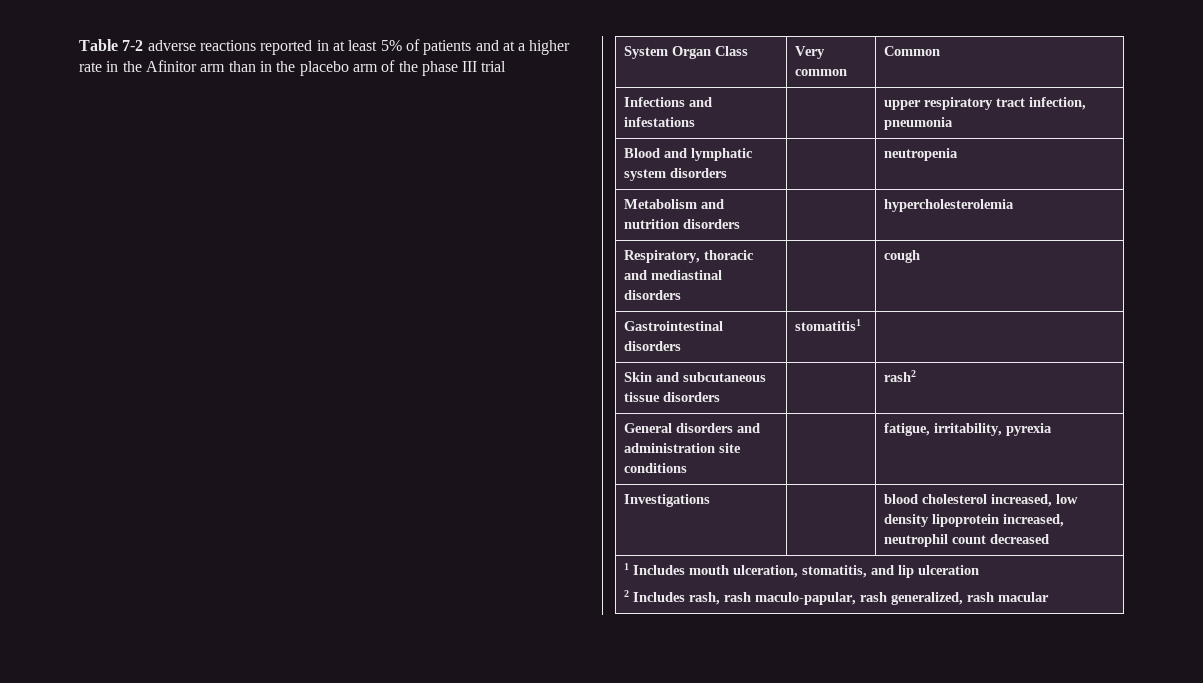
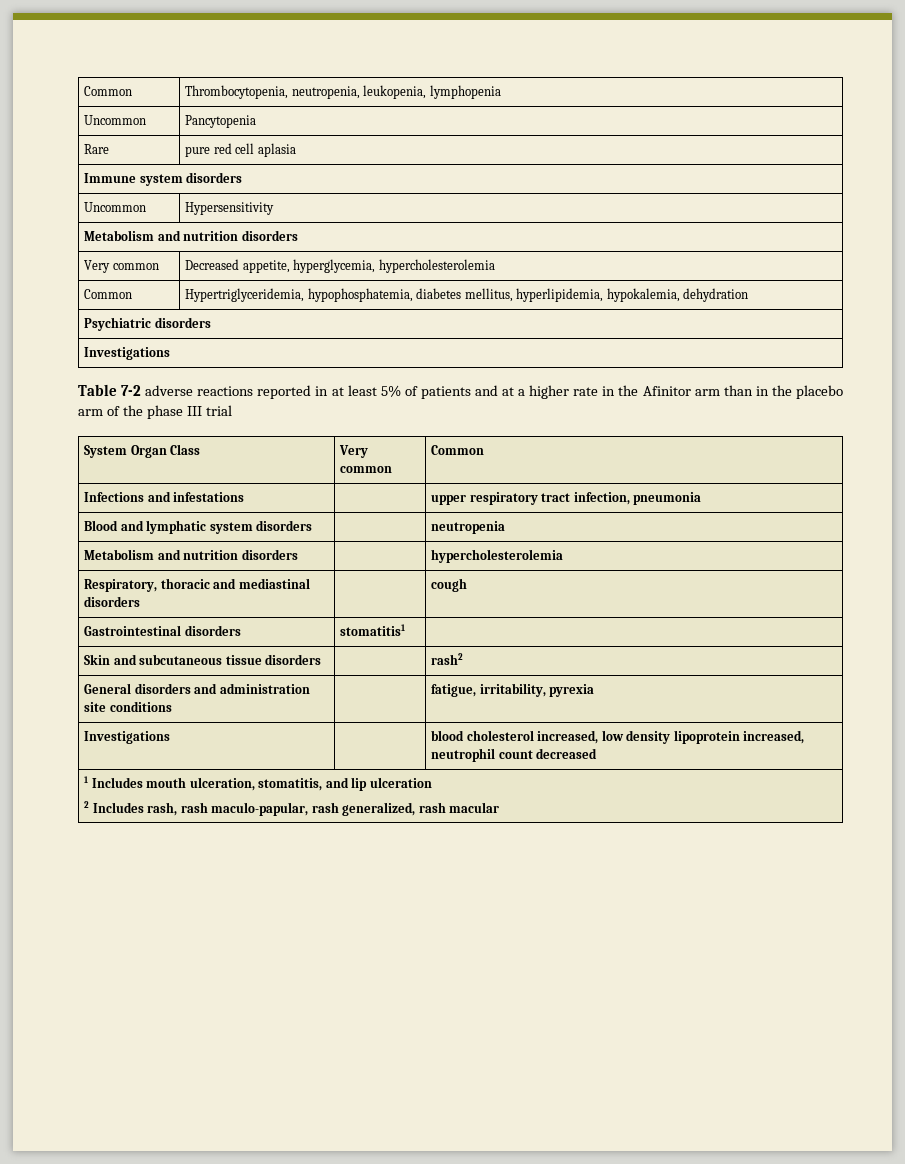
+ Common | Thrombocytopenia, neutropenia, leukopenia, lymphopenia
+ Uncommon | Pancytopenia
+ Rare | pure red cell aplasia
+ Immune system disorders
+ Uncommon | Hypersensitivity
+ Metabolism and nutrition disorders
+ Very common | Decreased appetite, hyperglycemia, hypercholesterolemia
+ Common | Hypertriglyceridemia, hypophosphatemia, diabetes mellitus, hyperlipidemia, hypokalemia, dehydration
+ Psychiatric disorders
+ Investigations

